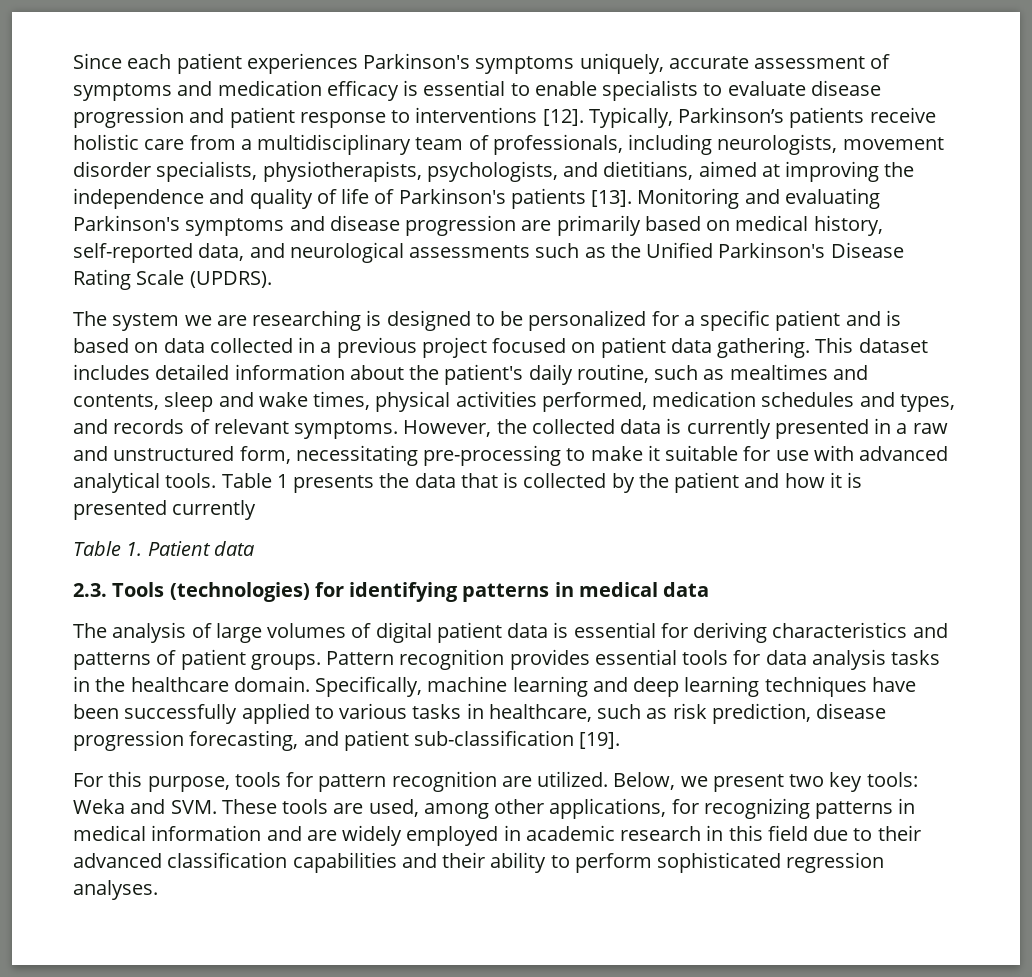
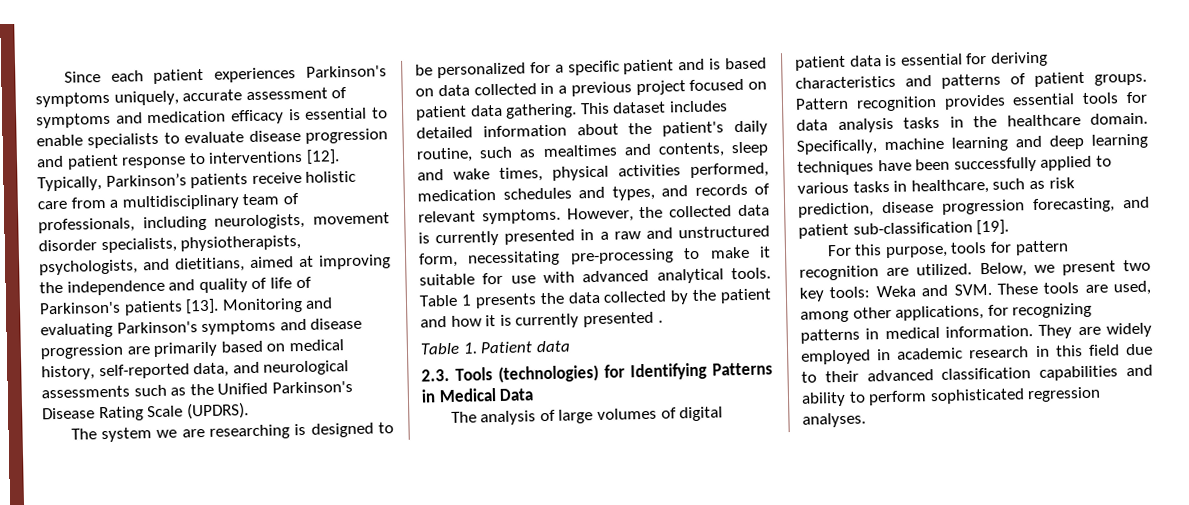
- Table 1 presents the data that is collected by the patient and how it is presented currently
+ Table 1 presents the data collected by the patient and how it is currently presented .
- 2.3. Tools (technologies) for identifying patterns in medical data
+ 2.3. Tools (technologies) for Identifying Patterns in Medical Data
- Below, we present two key tools: Weka and SVM. These tools are used, among other applications, for recognizing patterns in medical information and are widely employed in academic research in this field due to their advanced classification capabilities and their ability to perform sophisticated regression analyses.
+ Below, we present two key tools: Weka and SVM. These tools are used, among other applications, for recognizing patterns in medical information. They are widely employed in academic research in this field due to their advanced classification capabilities and ability to perform sophisticated regression analyses.

